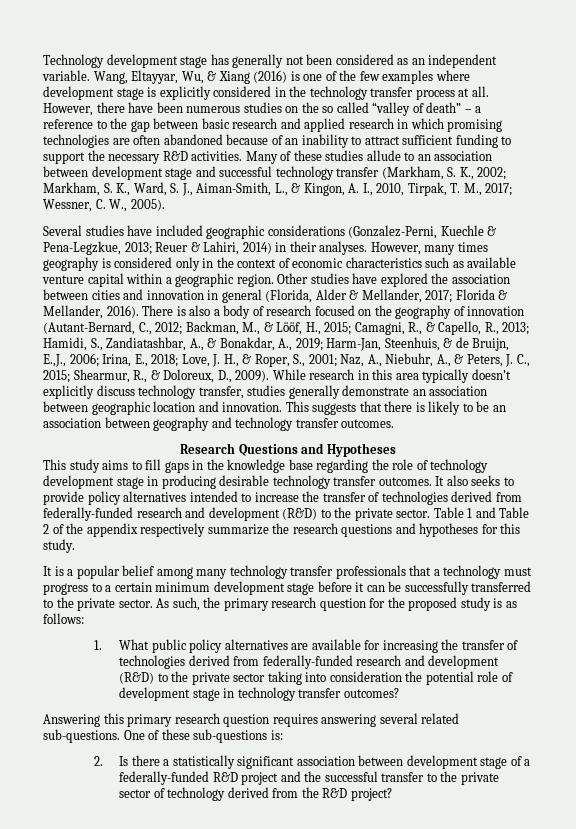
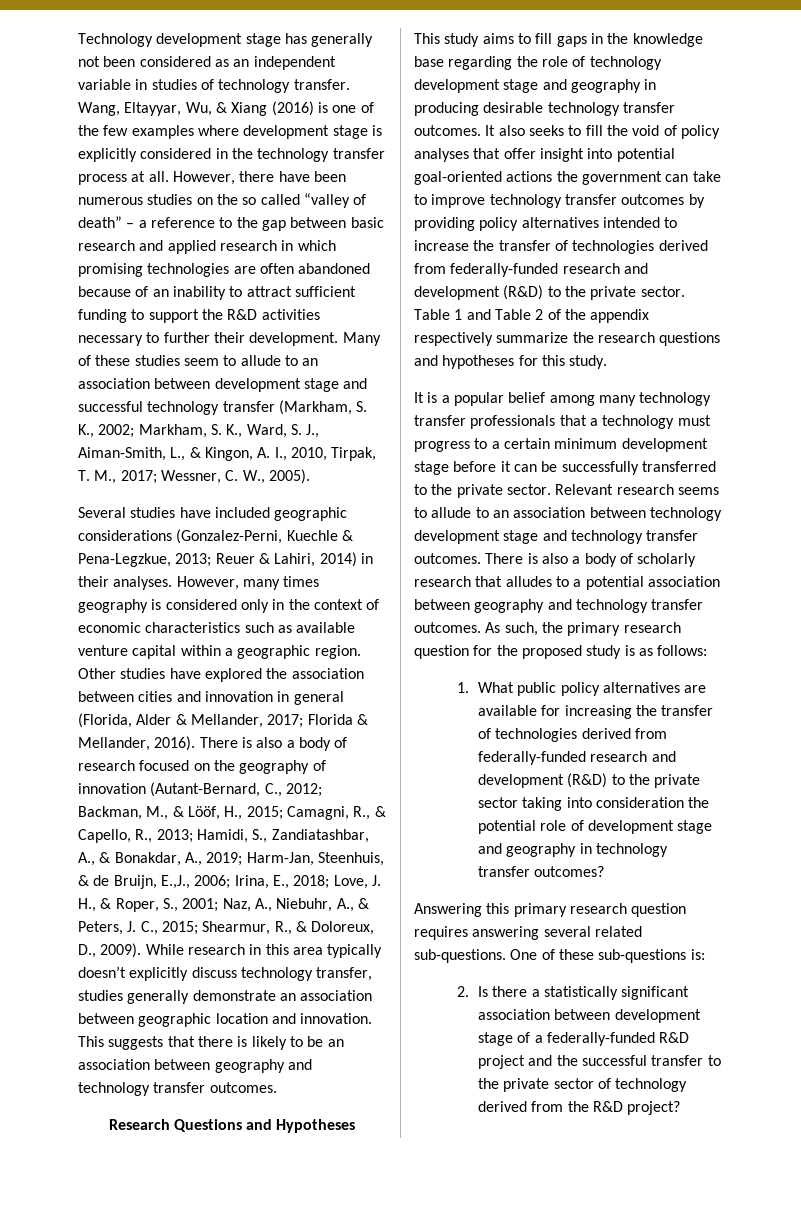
- Technology development stage has generally not been considered as an independent variable.
+ Technology development stage has generally not been considered as an independent variable in studies of technology transfer.
- However, there have been numerous studies on the so called “valley of death” – a reference to the gap between basic research and applied research in which promising technologies are often abandoned because of an inability to attract sufficient funding to support the necessary R&D activities.
+ However, there have been numerous studies on the so called “valley of death” – a reference to the gap between basic research and applied research in which promising technologies are often abandoned because of an inability to attract sufficient funding to support the R&D activities necessary to further their development.
- Many of these studies allude to an association between development stage and successful technology transfer (Markham, S. K., 2002; Markham, S. K., Ward, S. J., Aiman-Smith, L., & Kingon, A. I., 2010, Tirpak, T. M., 2017; Wessner, C. W., 2005).
+ Many of these studies seem to allude to an association between development stage and successful technology transfer (Markham, S. K., 2002; Markham, S. K., Ward, S. J., Aiman-Smith, L., & Kingon, A. I., 2010, Tirpak, T. M., 2017; Wessner, C. W., 2005).
- This study aims to fill gaps in the knowledge base regarding the role of technology development stage in producing desirable technology transfer outcomes.
+ This study aims to fill gaps in the knowledge base regarding the role of technology development stage and geography in producing desirable technology transfer outcomes.
- It also seeks to provide policy alternatives intended to increase the transfer of technologies derived from federally-funded research and development (R&D) to the private sector.
+ It also seeks to fill the void of policy analyses that offer insight into potential goal-oriented actions the government can take to improve technology transfer outcomes by providing policy alternatives intended to increase the transfer of technologies derived from federally-funded research and development (R&D) to the private sector.
+ Relevant research seems to allude to an association between technology development stage and technology transfer outcomes. There is also a body of scholarly research that alludes to a potential association between geography and technology transfer outcomes.
- 1. What public policy alternatives are available for increasing the transfer of technologies derived from federally-funded research and development (R&D) to the private sector taking into consideration the potential role of development stage in technology transfer outcomes?
+ 1. What public policy alternatives are available for increasing the transfer of technologies derived from federally-funded research and development (R&D) to the private sector taking into consideration the potential role of development stage and geography in technology transfer outcomes?

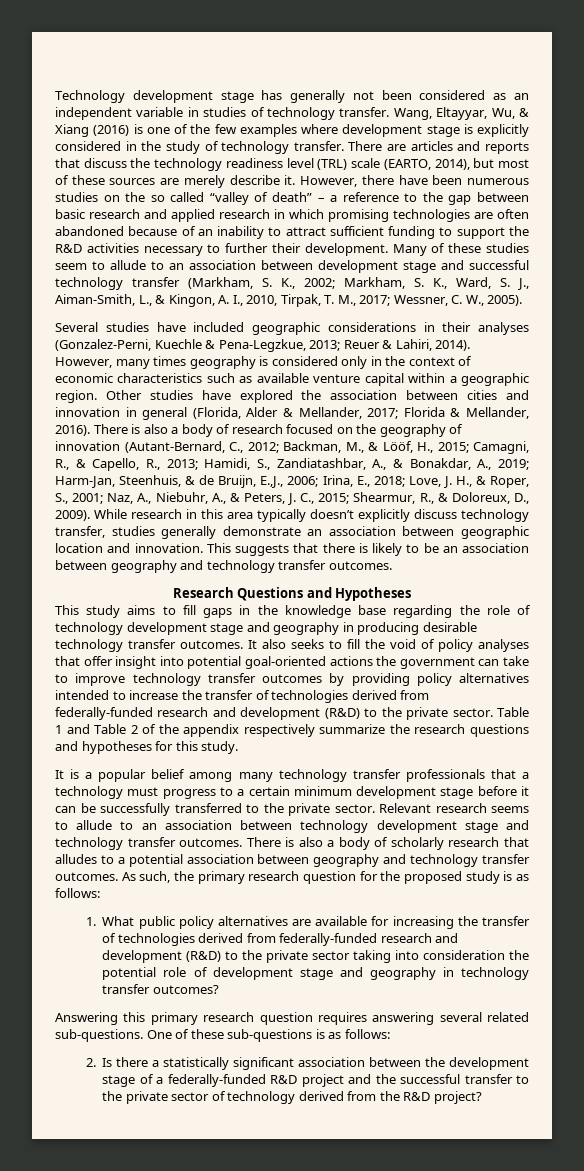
- Wang, Eltayyar, Wu, & Xiang (2016) is one of the few examples where development stage is explicitly considered in the technology transfer process at all.
+ Wang, Eltayyar, Wu, & Xiang (2016) is one of the few examples where development stage is explicitly considered in the study of technology transfer. There are articles and reports that discuss the technology readiness level (TRL) scale (EARTO, 2014), but most of these sources are merely describe it.
- Several studies have included geographic considerations (Gonzalez-Perni, Kuechle & Pena-Legzkue, 2013; Reuer & Lahiri, 2014) in their analyses.
+ Several studies have included geographic considerations in their analyses (Gonzalez-Perni, Kuechle & Pena-Legzkue, 2013; Reuer & Lahiri, 2014).
- One of these sub-questions is:
+ One of these sub-questions is as follows:
- 2. Is there a statistically significant association between development stage of a federally-funded R&D project and the successful transfer to the private sector of technology derived from the R&D project?
+ 2. Is there a statistically significant association between the development stage of a federally-funded R&D project and the successful transfer to the private sector of technology derived from the R&D project?

